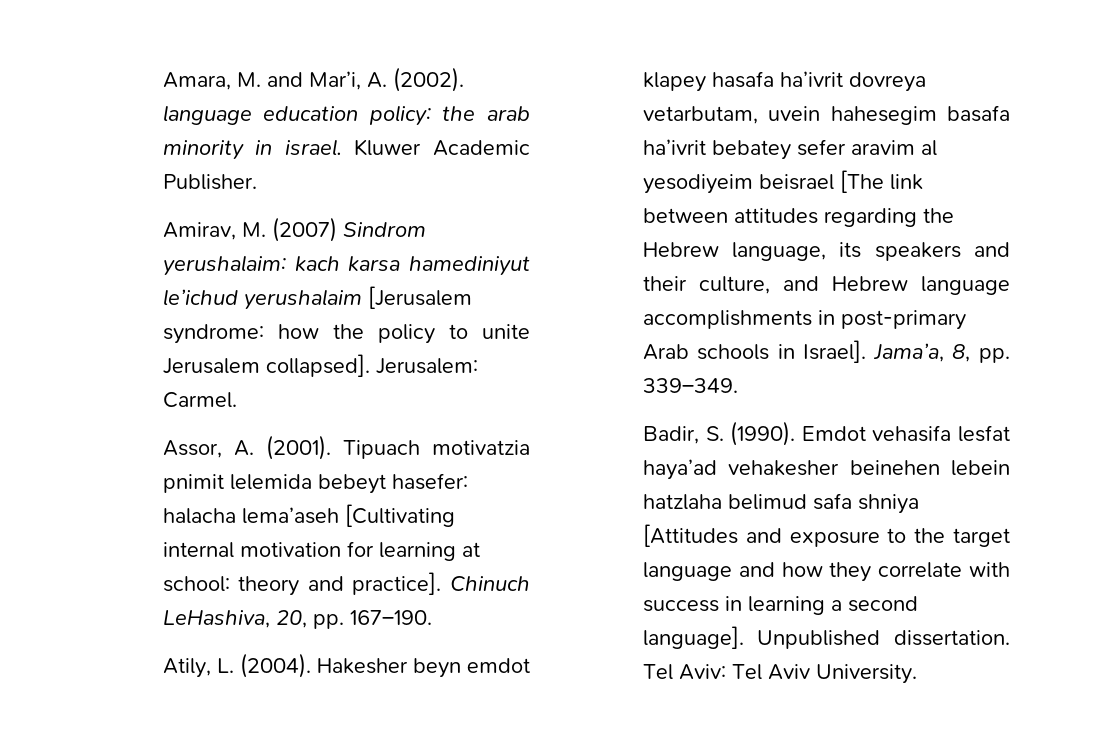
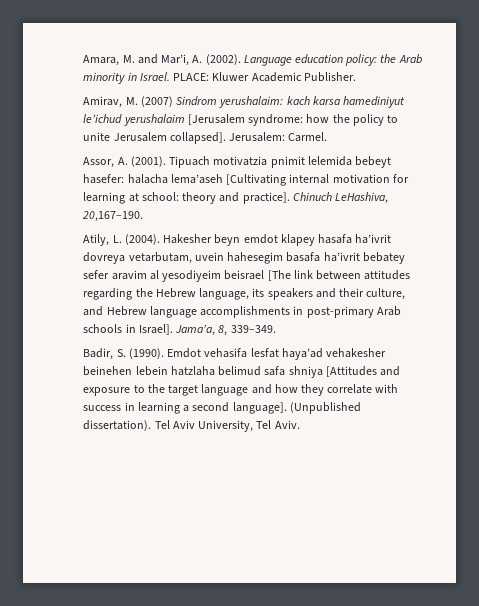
- Amara, M. and Mar’i, A. (2002). language education policy: the arab minority in israel. Kluwer Academic Publisher.
+ Amara, M. and Mar’i, A. (2002). Language education policy: the Arab minority in Israel. PLACE: Kluwer Academic Publisher.
- Chinuch LeHashiva, 20, pp. 167–190.
+ Chinuch LeHashiva, 20,167–190.
- Jama’a, 8, pp. 339–349.
+ Jama’a, 8, 339–349.
- Unpublished dissertation. Tel Aviv: Tel Aviv University.
+ (Unpublished dissertation). Tel Aviv University, Tel Aviv.

